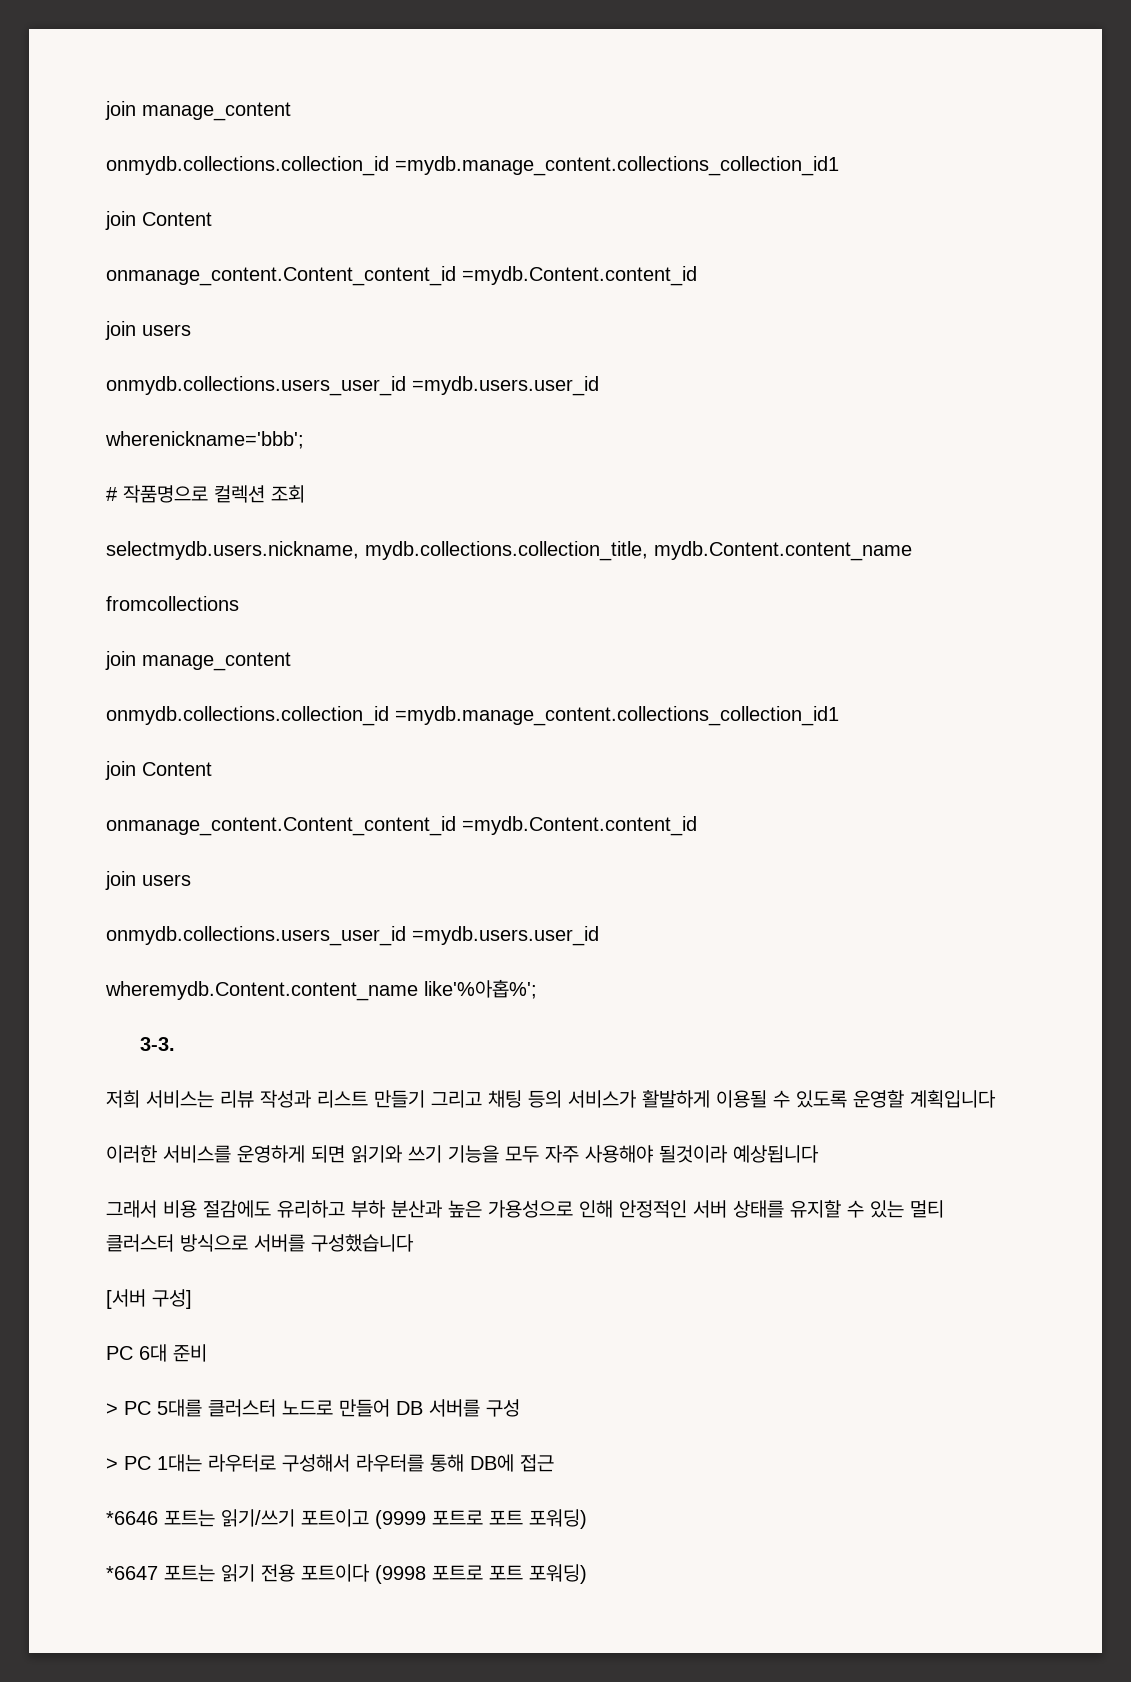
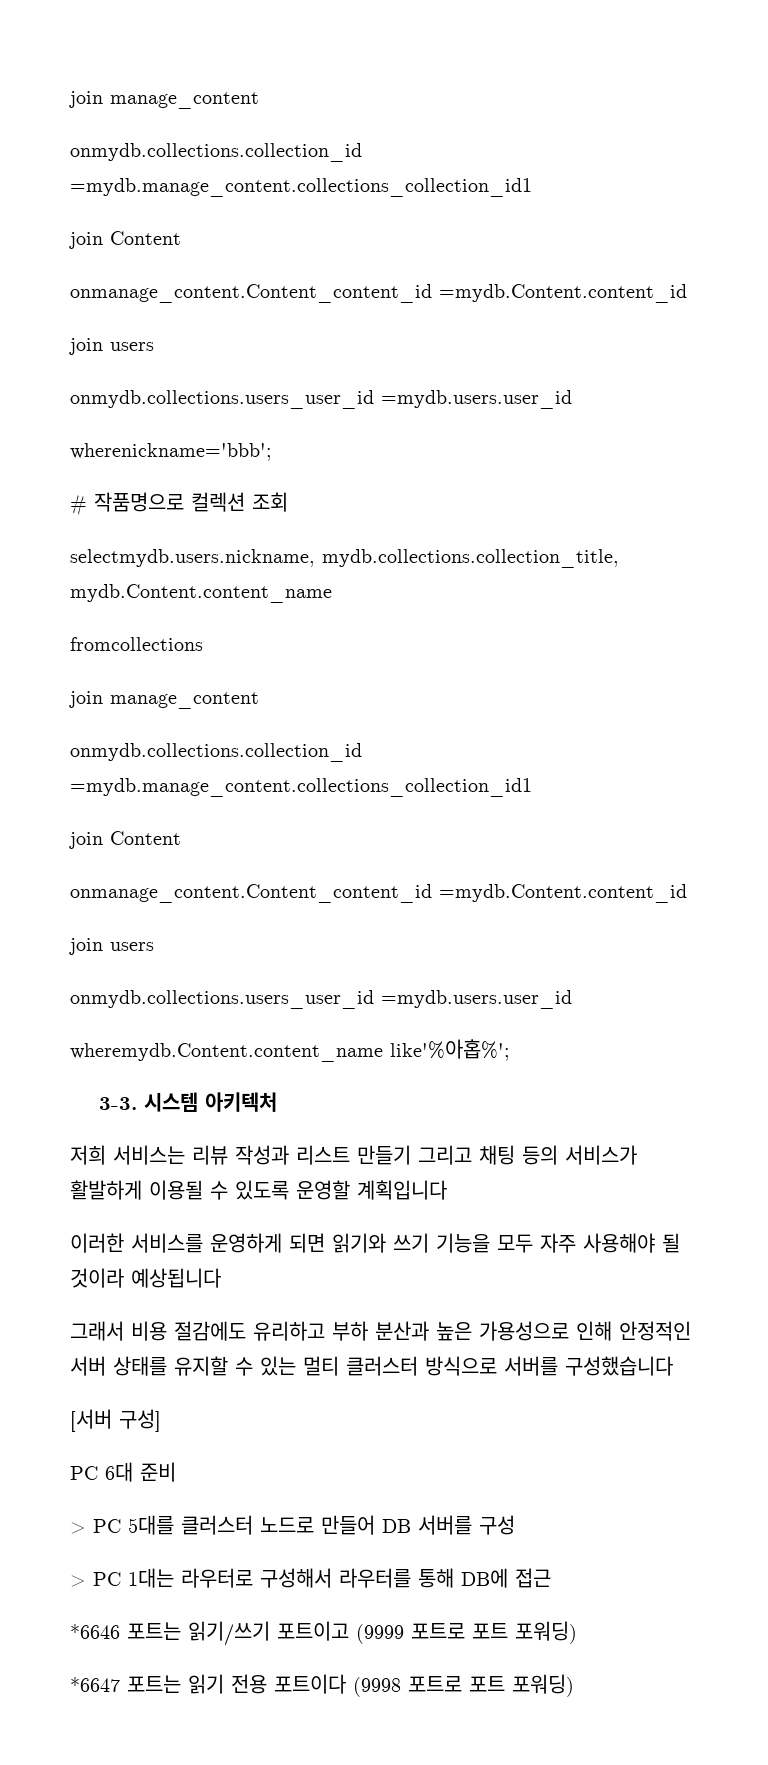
+ 시스템 아키텍처
- 이러한 서비스를 운영하게 되면 읽기와 쓰기 기능을 모두 자주 사용해야 될것이라 예상됩니다
+ 이러한 서비스를 운영하게 되면 읽기와 쓰기 기능을 모두 자주 사용해야 될 것이라 예상됩니다

